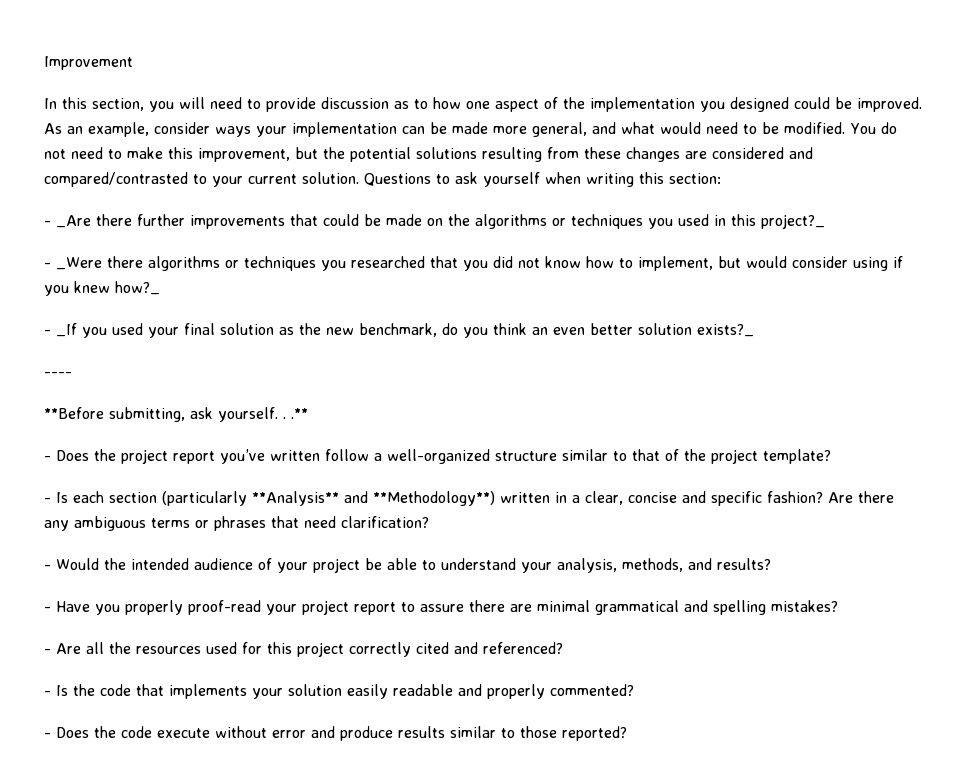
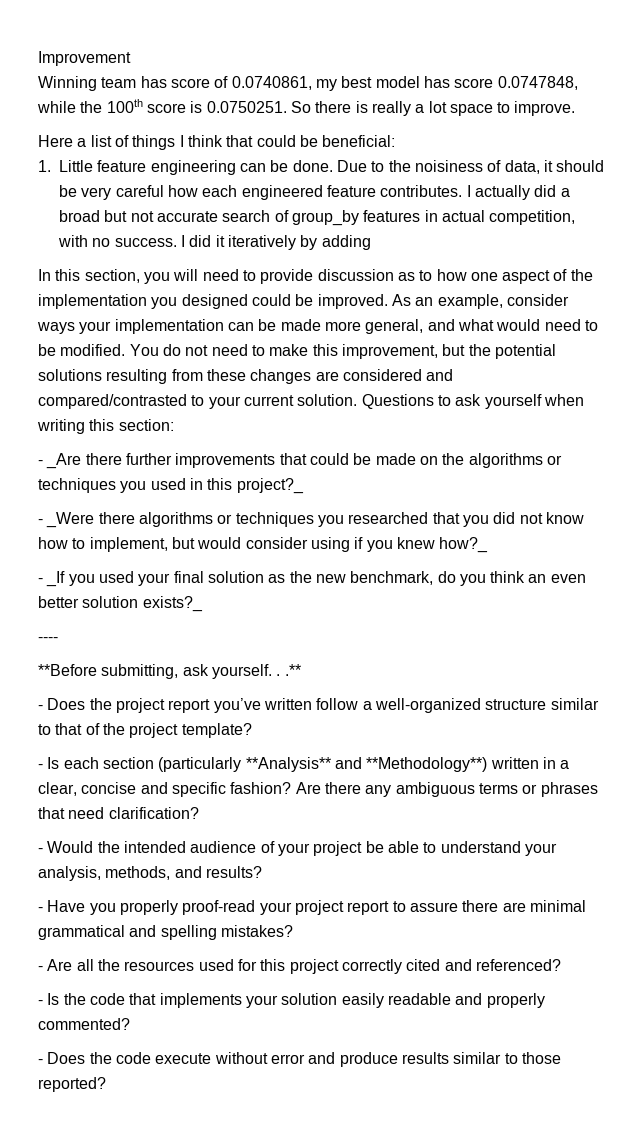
+ Winning team has score of 0.0740861, my best model has score 0.0747848, while the 100th score is 0.0750251. So there is really a lot space to improve.
+ Here a list of things I think that could be beneficial:
+ 1. Little feature engineering can be done. Due to the noisiness of data, it should be very careful how each engineered feature contributes. I actually did a broad but not accurate search of group_by features in actual competition, with no success. I did it iteratively by adding

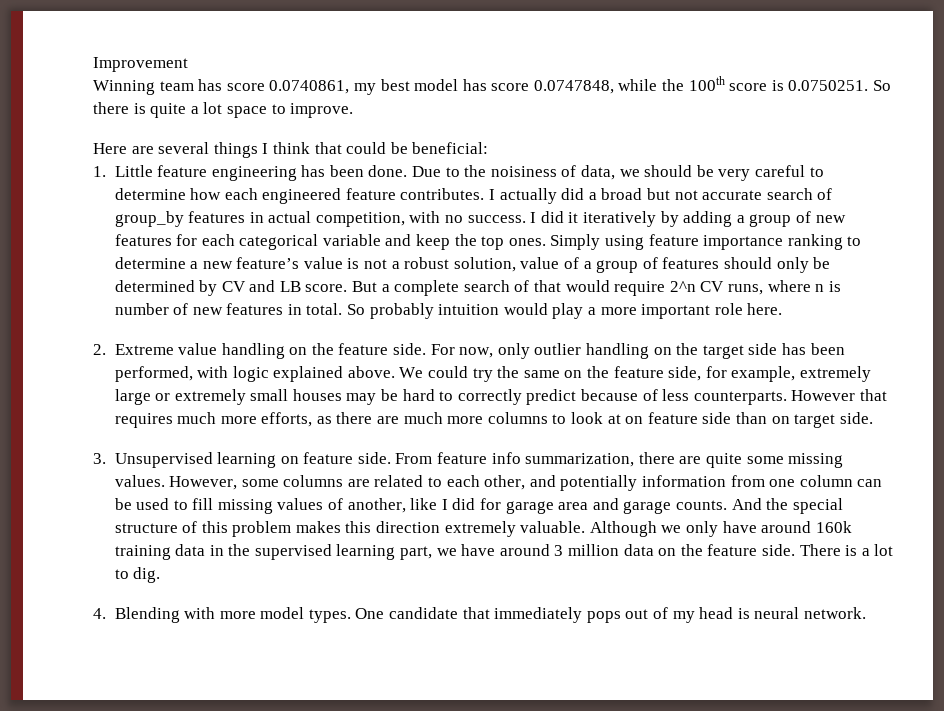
- Winning team has score of 0.0740861, my best model has score 0.0747848, while the 100th score is 0.0750251. So there is really a lot space to improve.
+ Winning team has score 0.0740861, my best model has score 0.0747848, while the 100th score is 0.0750251. So there is quite a lot space to improve.
- Here a list of things I think that could be beneficial:
+ Here are several things I think that could be beneficial:
- 1. Little feature engineering can be done.
+ 1. Little feature engineering has been done.
- Due to the noisiness of data, it should be very careful how each engineered feature contributes.
+ Due to the noisiness of data, we should be very careful to determine how each engineered feature contributes.
- I did it iteratively by adding
- In this section, you will need to provide discussion as to how one aspect of the implementation you designed could be improved. As an example, consider ways your implementation can be made more general, and what would need to be modified. You do not need to make this improvement, but the potential solutions resulting from these changes are considered and compared/contrasted to your current solution. Questions to ask yourself when writing this section:
- - _Are there further improvements that could be made on the algorithms or techniques you used in this project?_
- - _Were there algorithms or techniques you researched that you did not know how to implement, but would consider using if you knew how?_
- - _If you used your final solution as the new benchmark, do you think an even better solution exists?_
- ----
- **Before submitting, ask yourself. . .**
- - Does the project report you’ve written follow a well-organized structure similar to that of the project template?
- - Is each section (particularly **Analysis** and **Methodology**) written in a clear, concise and specific fashion? Are there any ambiguous terms or phrases that need clarification?
- - Would the intended audience of your project be able to understand your analysis, methods, and results?
- - Have you properly proof-read your project report to assure there are minimal grammatical and spelling mistakes?
- - Are all the resources used for this project correctly cited and referenced?
- - Is the code that implements your solution easily readable and properly commented?
- - Does the code execute without error and produce results similar to those reported?
+ I did it iteratively by adding a group of new features for each categorical variable and keep the top ones. Simply using feature importance ranking to determine a new feature’s value is not a robust solution, value of a group of features should only be determined by CV and LB score. But a complete search of that would require 2^n CV runs, where n is number of new features in total. So probably intuition would play a more important role here.
+ 2. Extreme value handling on the feature side. For now, only outlier handling on the target side has been performed, with logic explained above. We could try the same on the feature side, for example, extremely large or extremely small houses may be hard to correctly predict because of less counterparts. However that requires much more efforts, as there are much more columns to look at on feature side than on target side.
+ 3. Unsupervised learning on feature side. From feature info summarization, there are quite some missing values. However, some columns are related to each other, and potentially information from one column can be used to fill missing values of another, like I did for garage area and garage counts. And the special structure of this problem makes this direction extremely valuable. Although we only have around 160k training data in the supervised learning part, we have around 3 million data on the feature side. There is a lot to dig.
+ 4. Blending with more model types. One candidate that immediately pops out of my head is neural network.

